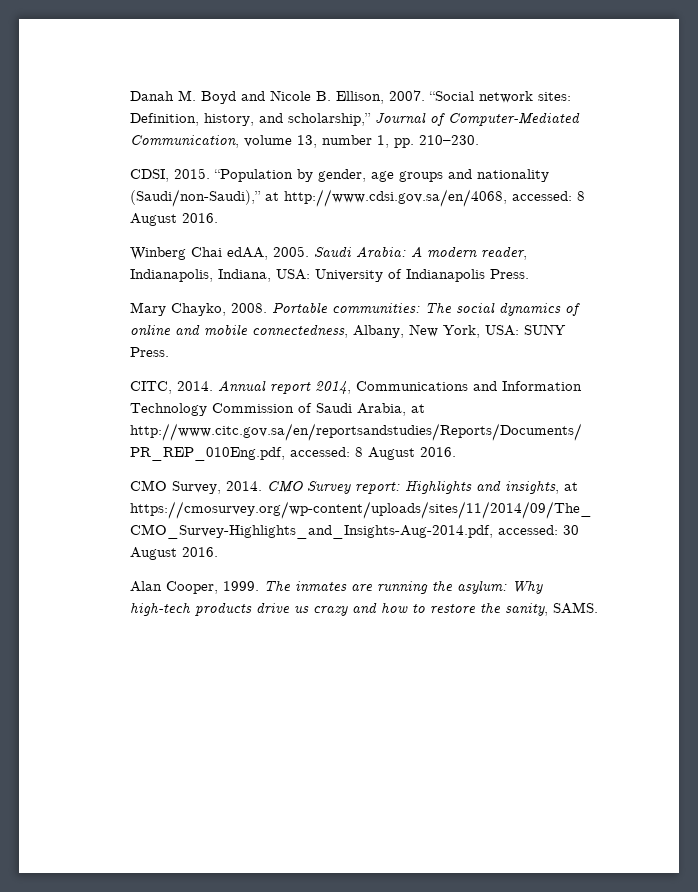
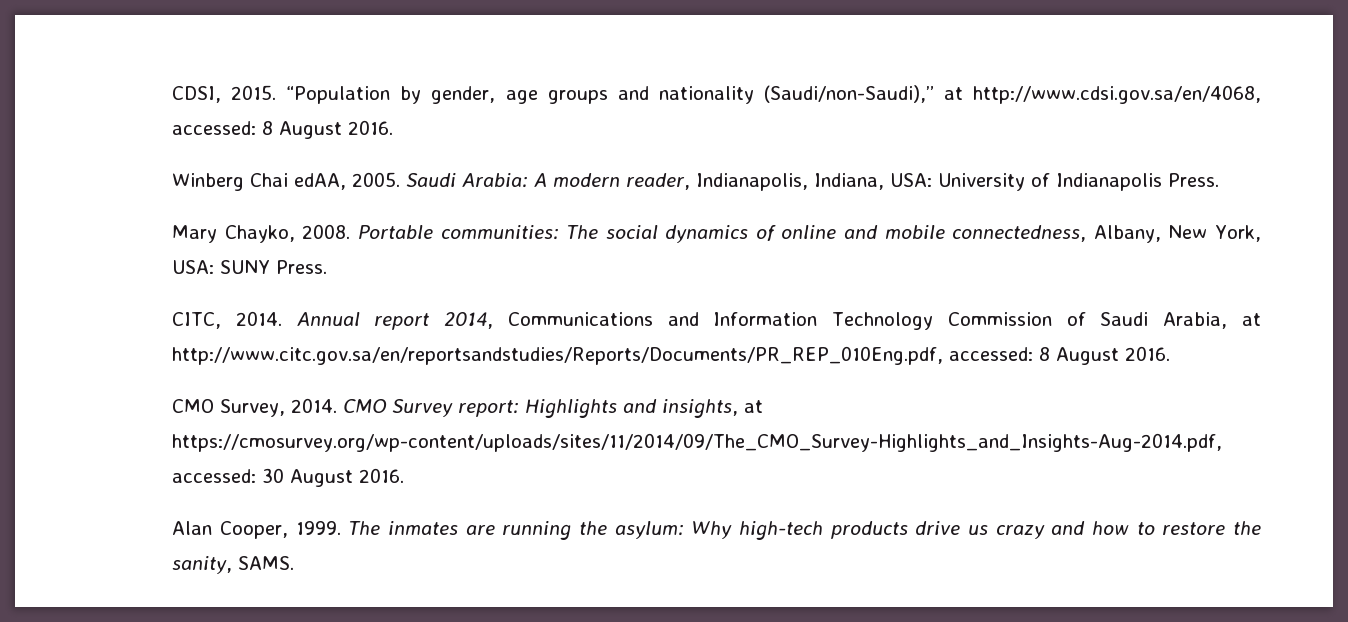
- Danah M. Boyd and Nicole B. Ellison, 2007. “Social network sites: Definition, history, and scholarship,” Journal of Computer-Mediated Communication, volume 13, number 1, pp. 210–230.

